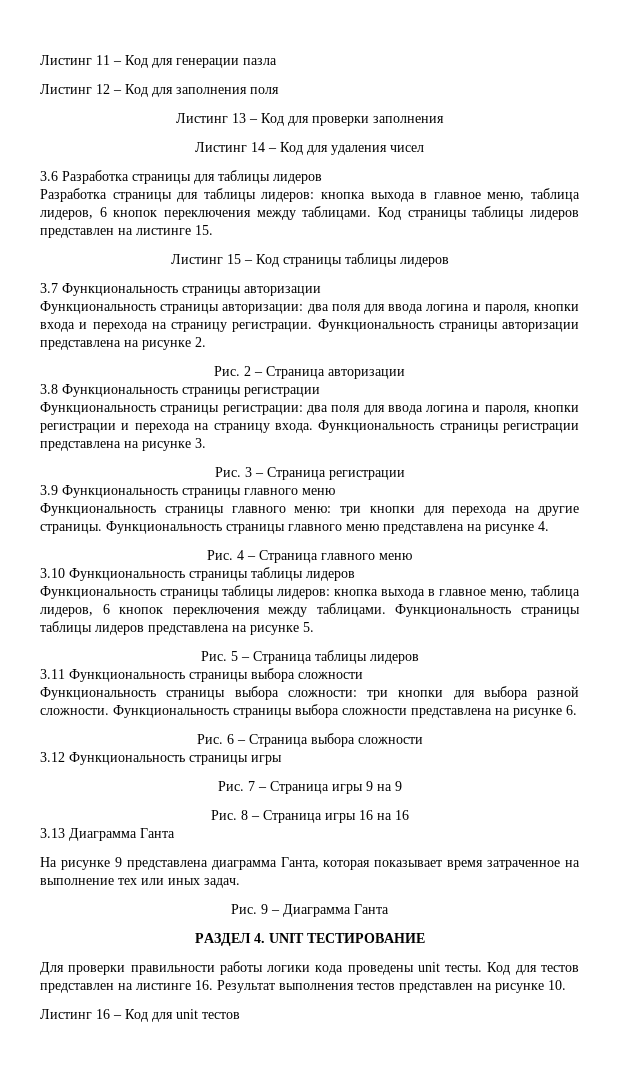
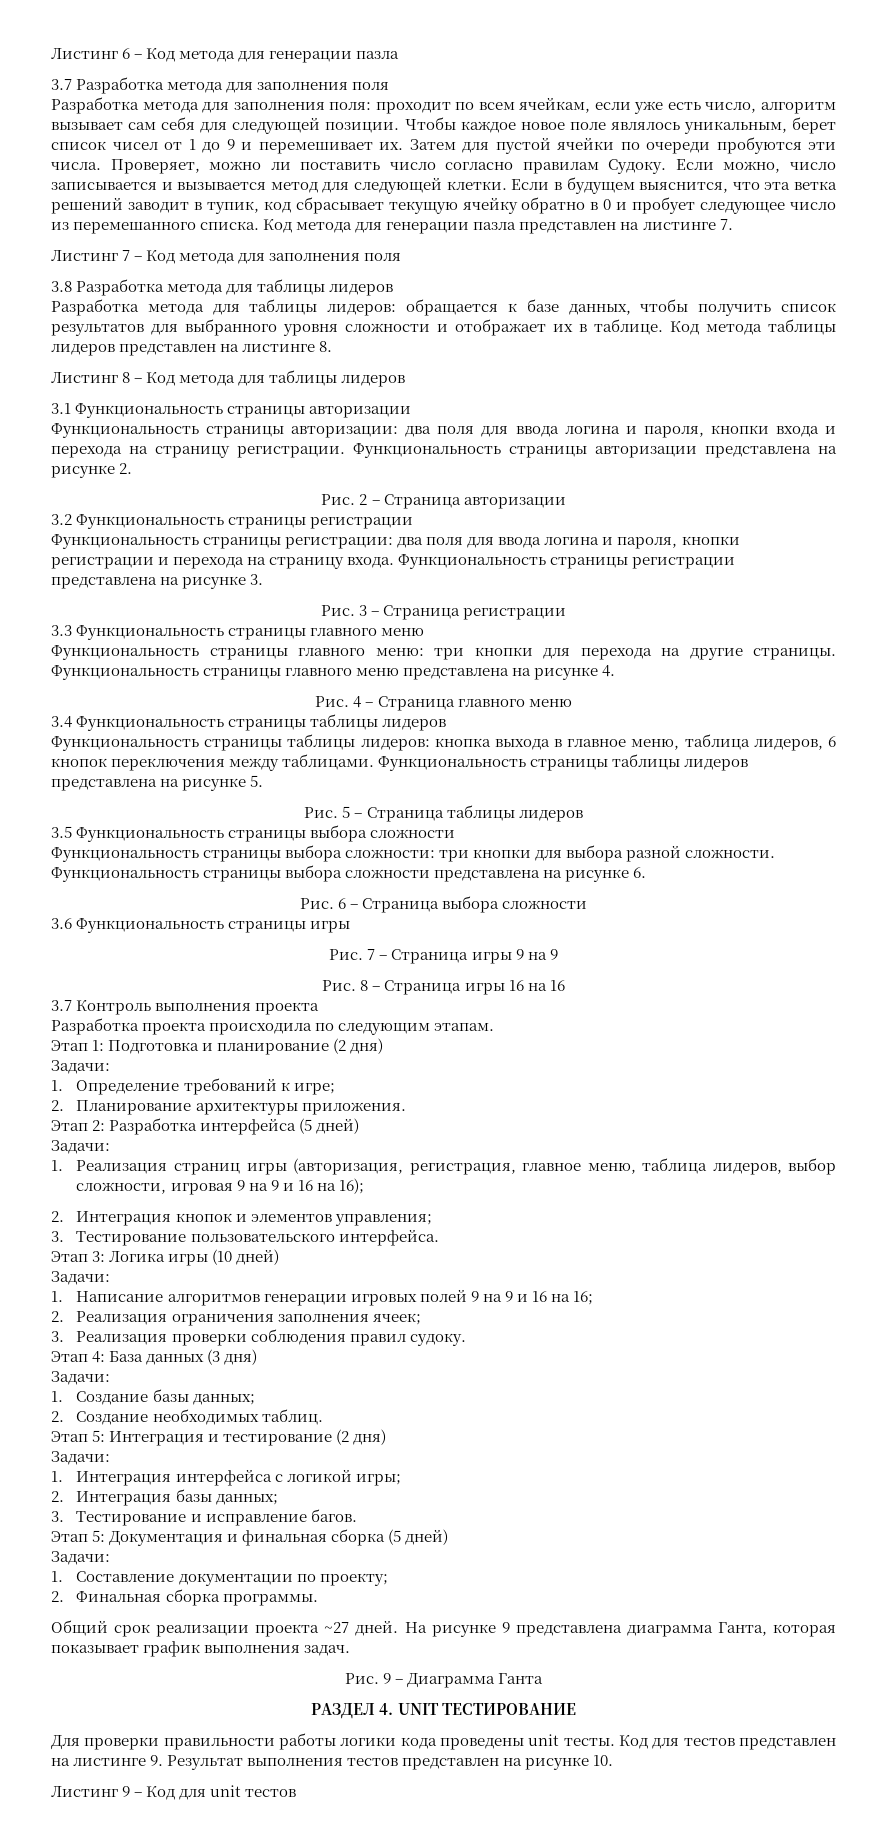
- Листинг 11 – Код для генерации пазла
+ Листинг 6 – Код метода для генерации пазла
- Листинг 12 – Код для заполнения поля
- Листинг 13 – Код для проверки заполнения
- Листинг 14 – Код для удаления чисел
- 3.6 Разработка страницы для таблицы лидеров
+ 3.7 Разработка метода для заполнения поля
+ Разработка метода для заполнения поля: проходит по всем ячейкам, если уже есть число, алгоритм вызывает сам себя для следующей позиции. Чтобы каждое новое поле являлось уникальным, берет список чисел от 1 до 9 и перемешивает их. Затем для пустой ячейки по очереди пробуются эти числа. Проверяет, можно ли поставить число согласно правилам Судоку. Если можно, число записывается и вызывается метод для следующей клетки. Если в будущем выяснится, что эта ветка решений заводит в тупик, код сбрасывает текущую ячейку обратно в 0 и пробует следующее число из перемешанного списка. Код метода для генерации пазла представлен на листинге 7.
+ Листинг 7 – Код метода для заполнения поля
+ 3.8 Разработка метода для таблицы лидеров
- Разработка страницы для таблицы лидеров: кнопка выхода в главное меню, таблица лидеров, 6 кнопок переключения между таблицами. Код страницы таблицы лидеров представлен на листинге 15.
- Листинг 15 – Код страницы таблицы лидеров
- 3.7 Функциональность страницы авторизации
+ Разработка метода для таблицы лидеров: обращается к базе данных, чтобы получить список результатов для выбранного уровня сложности и отображает их в таблице. Код метода таблицы лидеров представлен на листинге 8.
+ Листинг 8 – Код метода для таблицы лидеров
+ 3.1 Функциональность страницы авторизации
- 3.8 Функциональность страницы регистрации
+ 3.2 Функциональность страницы регистрации
- 3.9 Функциональность страницы главного меню
+ 3.3 Функциональность страницы главного меню
- 3.10 Функциональность страницы таблицы лидеров
+ 3.4 Функциональность страницы таблицы лидеров
- 3.11 Функциональность страницы выбора сложности
+ 3.5 Функциональность страницы выбора сложности
- 3.12 Функциональность страницы игры
+ 3.6 Функциональность страницы игры
- 3.13 Диаграмма Ганта
- На рисунке 9 представлена диаграмма Ганта, которая показывает время затраченное на выполнение тех или иных задач.
+ 3.7 Контроль выполнения проекта
+ Разработка проекта происходила по следующим этапам.
+ Этап 1: Подготовка и планирование (2 дня)
+ Задачи:
+ 1. Определение требований к игре;
+ 2. Планирование архитектуры приложения.
+ Этап 2: Разработка интерфейса (5 дней)
+ Задачи:
+ 1. Реализация страниц игры (авторизация, регистрация, главное меню, таблица лидеров, выбор сложности, игровая 9 на 9 и 16 на 16);
+ 2. Интеграция кнопок и элементов управления;
+ 3. Тестирование пользовательского интерфейса.
+ Этап 3: Логика игры (10 дней)
+ Задачи:
+ 1. Написание алгоритмов генерации игровых полей 9 на 9 и 16 на 16;
+ 2. Реализация ограничения заполнения ячеек;
+ 3. Реализация проверки соблюдения правил судоку.
+ Этап 4: База данных (3 дня)
+ Задачи:
+ 1. Создание базы данных;
+ 2. Создание необходимых таблиц.
+ Этап 5: Интеграция и тестирование (2 дня)
+ Задачи:
+ 1. Интеграция интерфейса с логикой игры;
+ 2. Интеграция базы данных;
+ 3. Тестирование и исправление багов.
+ Этап 5: Документация и финальная сборка (5 дней)
+ Задачи:
+ 1. Составление документации по проекту;
+ 2. Финальная сборка программы.
+ Общий срок реализации проекта ~27 дней. На рисунке 9 представлена диаграмма Ганта, которая показывает график выполнения задач.
- Код для тестов представлен на листинге 16. Результат выполнения тестов представлен на рисунке 10.
+ Код для тестов представлен на листинге 9. Результат выполнения тестов представлен на рисунке 10.
- Листинг 16 – Код для unit тестов
+ Листинг 9 – Код для unit тестов

